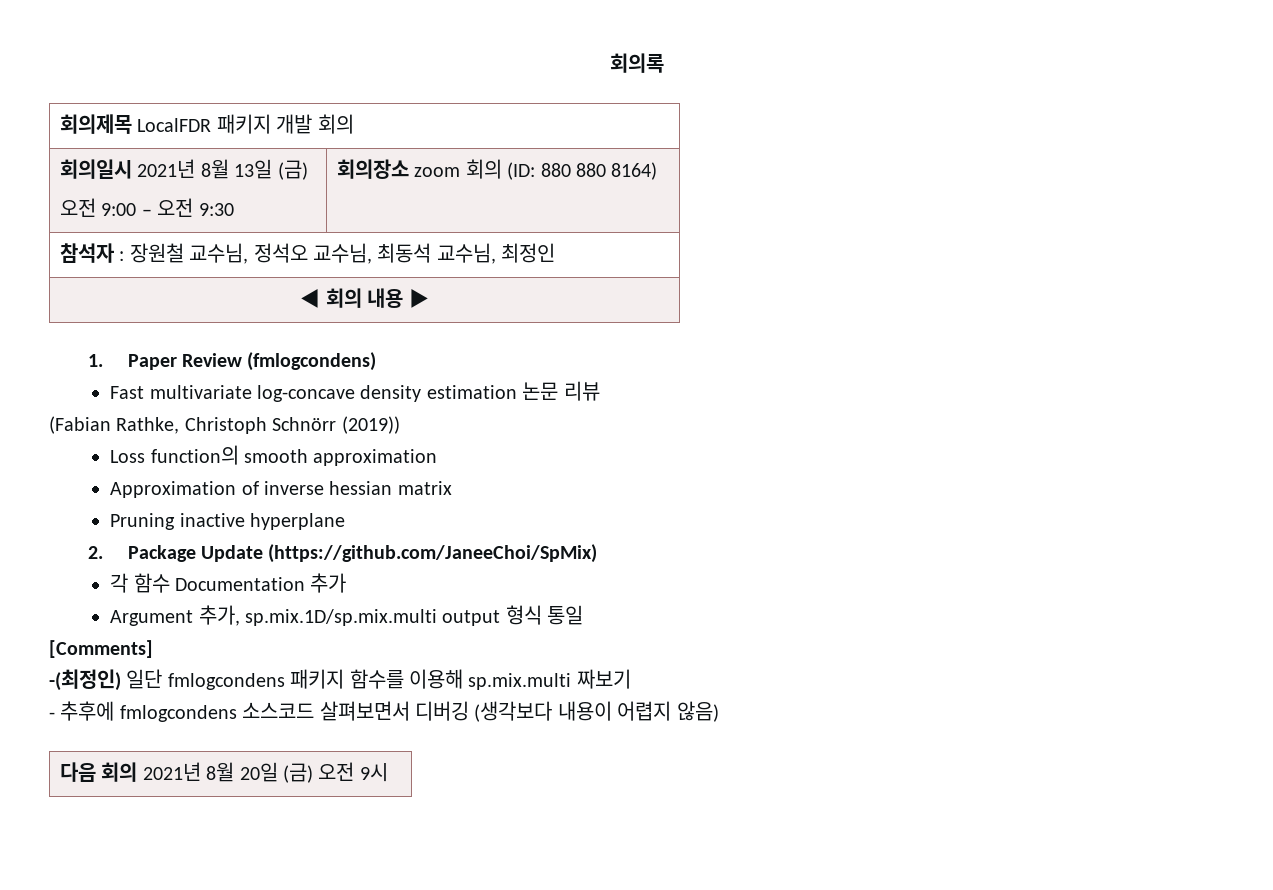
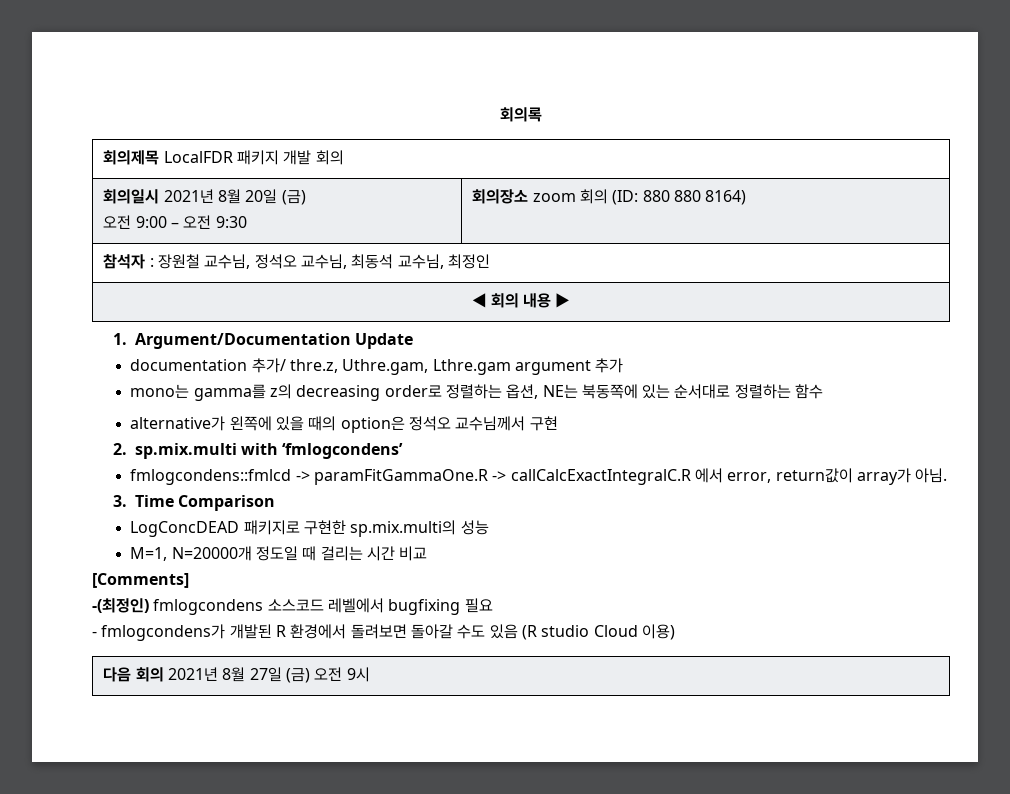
- 회의일시 2021년 8월 13일 (금)
+ 회의일시 2021년 8월 20일 (금)
- 1. Paper Review (fmlogcondens)
- Fast multivariate log-concave density estimation 논문 리뷰
- (Fabian Rathke, Christoph Schnörr (2019))
- Loss function의 smooth approximation
- Approximation of inverse hessian matrix
- Pruning inactive hyperplane
- 2. Package Update (https://github.com/JaneeChoi/SpMix)
- 각 함수 Documentation 추가
- Argument 추가, sp.mix.1D/sp.mix.multi output 형식 통일
+ 1. Argument/Documentation Update
+ documentation 추가/ thre.z, Uthre.gam, Lthre.gam argument 추가
+ mono는 gamma를 z의 decreasing order로 정렬하는 옵션, NE는 북동쪽에 있는 순서대로 정렬하는 함수
+ alternative가 왼쪽에 있을 때의 option은 정석오 교수님께서 구현
+ 2. sp.mix.multi with ‘fmlogcondens’
+ fmlogcondens::fmlcd -> paramFitGammaOne.R -> callCalcExactIntegralC.R 에서 error, return값이 array가 아님.
+ 3. Time Comparison
+ LogConcDEAD 패키지로 구현한 sp.mix.multi의 성능
+ M=1, N=20000개 정도일 때 걸리는 시간 비교
  [Comments]
- -(최정인) 일단 fmlogcondens 패키지 함수를 이용해 sp.mix.multi 짜보기
- - 추후에 fmlogcondens 소스코드 살펴보면서 디버깅 (생각보다 내용이 어렵지 않음)
+ -(최정인) fmlogcondens 소스코드 레벨에서 bugfixing 필요
+ - fmlogcondens가 개발된 R 환경에서 돌려보면 돌아갈 수도 있음 (R studio Cloud 이용)
- 다음 회의 2021년 8월 20일 (금) 오전 9시
+ 다음 회의 2021년 8월 27일 (금) 오전 9시

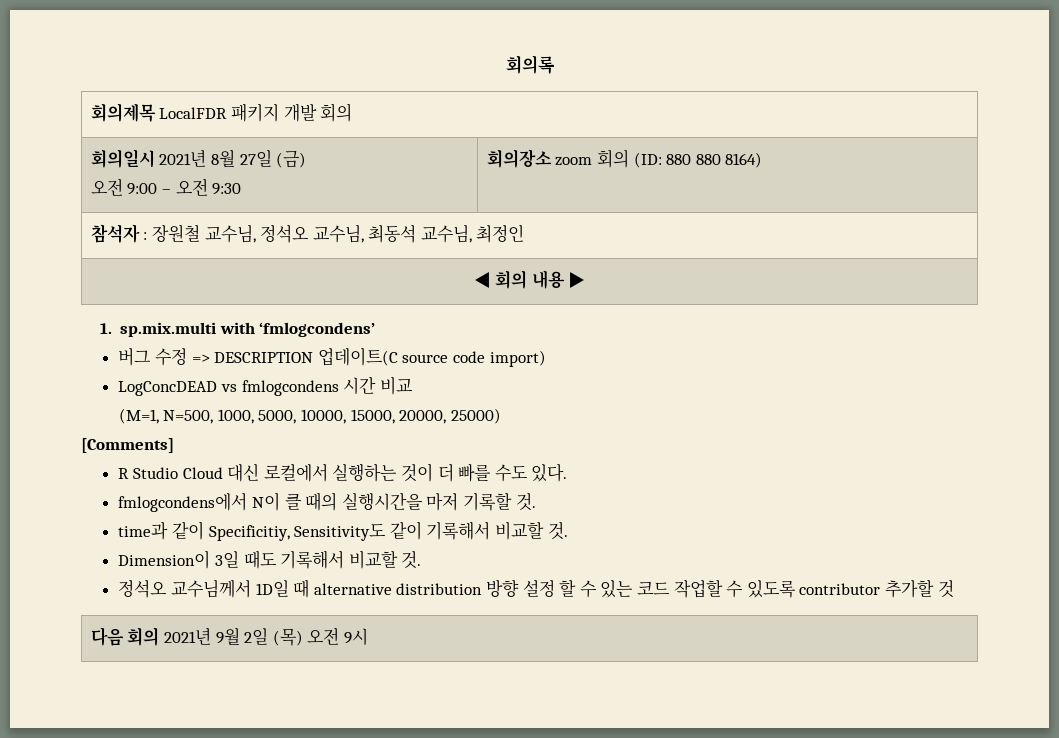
- 회의일시 2021년 8월 20일 (금)
+ 회의일시 2021년 8월 27일 (금)
- 1. Argument/Documentation Update
- documentation 추가/ thre.z, Uthre.gam, Lthre.gam argument 추가
- mono는 gamma를 z의 decreasing order로 정렬하는 옵션, NE는 북동쪽에 있는 순서대로 정렬하는 함수
- alternative가 왼쪽에 있을 때의 option은 정석오 교수님께서 구현
- 2. sp.mix.multi with ‘fmlogcondens’
- fmlogcondens::fmlcd -> paramFitGammaOne.R -> callCalcExactIntegralC.R 에서 error, return값이 array가 아님.
- 3. Time Comparison
- LogConcDEAD 패키지로 구현한 sp.mix.multi의 성능
- M=1, N=20000개 정도일 때 걸리는 시간 비교
+ 1. sp.mix.multi with ‘fmlogcondens’
+ 버그 수정 => DESCRIPTION 업데이트(C source code import)
+ LogConcDEAD vs fmlogcondens 시간 비교
+ (M=1, N=500, 1000, 5000, 10000, 15000, 20000, 25000)
  [Comments]
- -(최정인) fmlogcondens 소스코드 레벨에서 bugfixing 필요
- - fmlogcondens가 개발된 R 환경에서 돌려보면 돌아갈 수도 있음 (R studio Cloud 이용)
+ R Studio Cloud 대신 로컬에서 실행하는 것이 더 빠를 수도 있다.
+ fmlogcondens에서 N이 클 때의 실행시간을 마저 기록할 것.
+ time과 같이 Specificitiy, Sensitivity도 같이 기록해서 비교할 것.
+ Dimension이 3일 때도 기록해서 비교할 것.
+ 정석오 교수님께서 1D일 때 alternative distribution 방향 설정 할 수 있는 코드 작업할 수 있도록 contributor 추가할 것
- 다음 회의 2021년 8월 27일 (금) 오전 9시
+ 다음 회의 2021년 9월 2일 (목) 오전 9시

